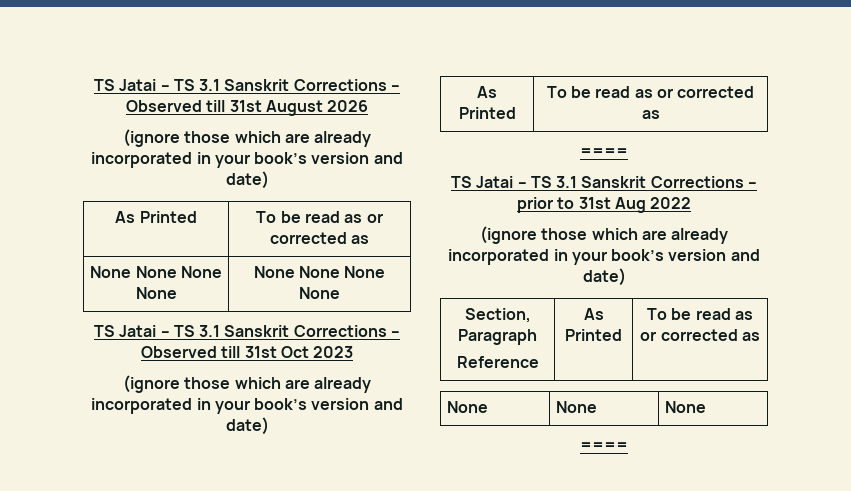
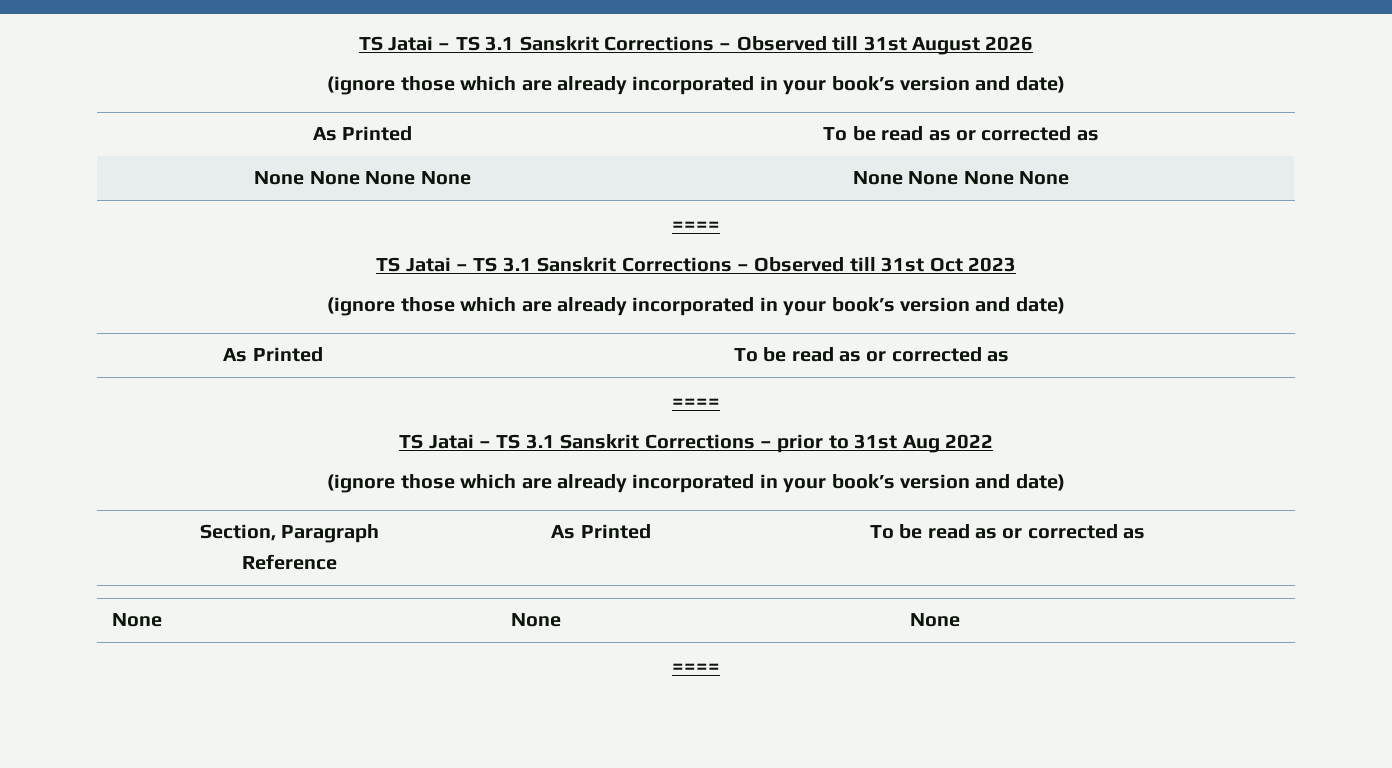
  None None None None | None None None None
+ ====

